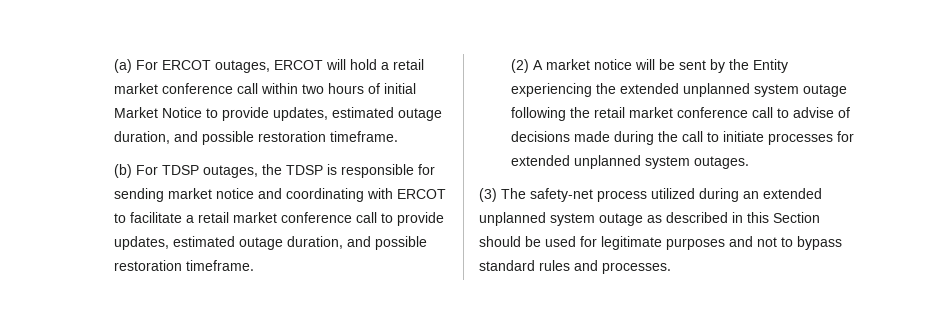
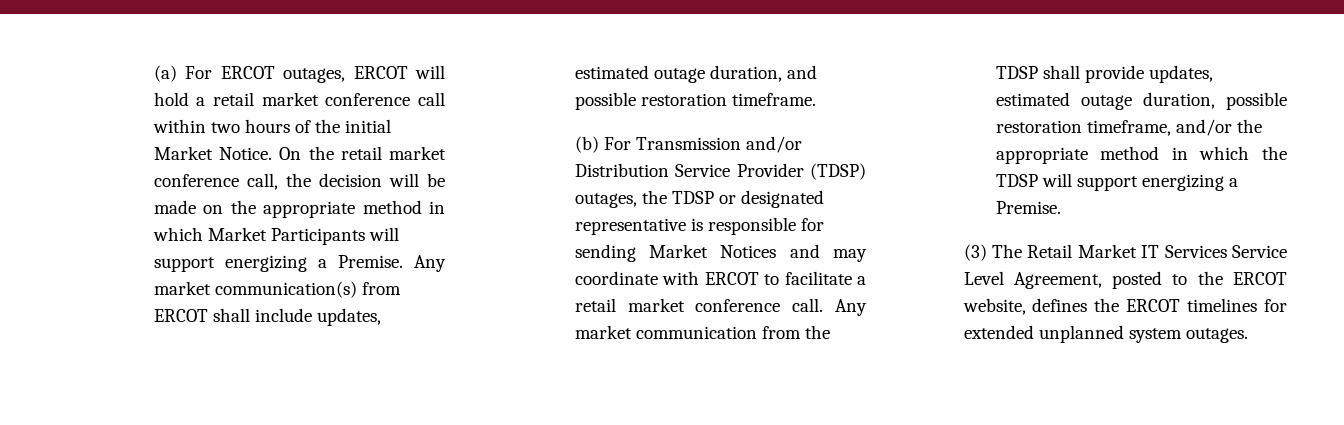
- (a) For ERCOT outages, ERCOT will hold a retail market conference call within two hours of initial Market Notice to provide updates, estimated outage duration, and possible restoration timeframe.
+ (a) For ERCOT outages, ERCOT will hold a retail market conference call within two hours of the initial Market Notice. On the retail market conference call, the decision will be made on the appropriate method in which Market Participants will support energizing a Premise. Any market communication(s) from ERCOT shall include updates, estimated outage duration, and possible restoration timeframe.
- (b) For TDSP outages, the TDSP is responsible for sending market notice and coordinating with ERCOT to facilitate a retail market conference call to provide updates, estimated outage duration, and possible restoration timeframe.
- (2) A market notice will be sent by the Entity experiencing the extended unplanned system outage following the retail market conference call to advise of decisions made during the call to initiate processes for extended unplanned system outages.
+ (b) For Transmission and/or Distribution Service Provider (TDSP) outages, the TDSP or designated representative is responsible for sending Market Notices and may coordinate with ERCOT to facilitate a retail market conference call. Any market communication from the TDSP shall provide updates, estimated outage duration, possible restoration timeframe, and/or the appropriate method in which the TDSP will support energizing a Premise.
+ (3) The Retail Market IT Services Service Level Agreement, posted to the ERCOT website, defines the ERCOT timelines for extended unplanned system outages.
- (3) The safety-net process utilized during an extended unplanned system outage as described in this Section should be used for legitimate purposes and not to bypass standard rules and processes.

